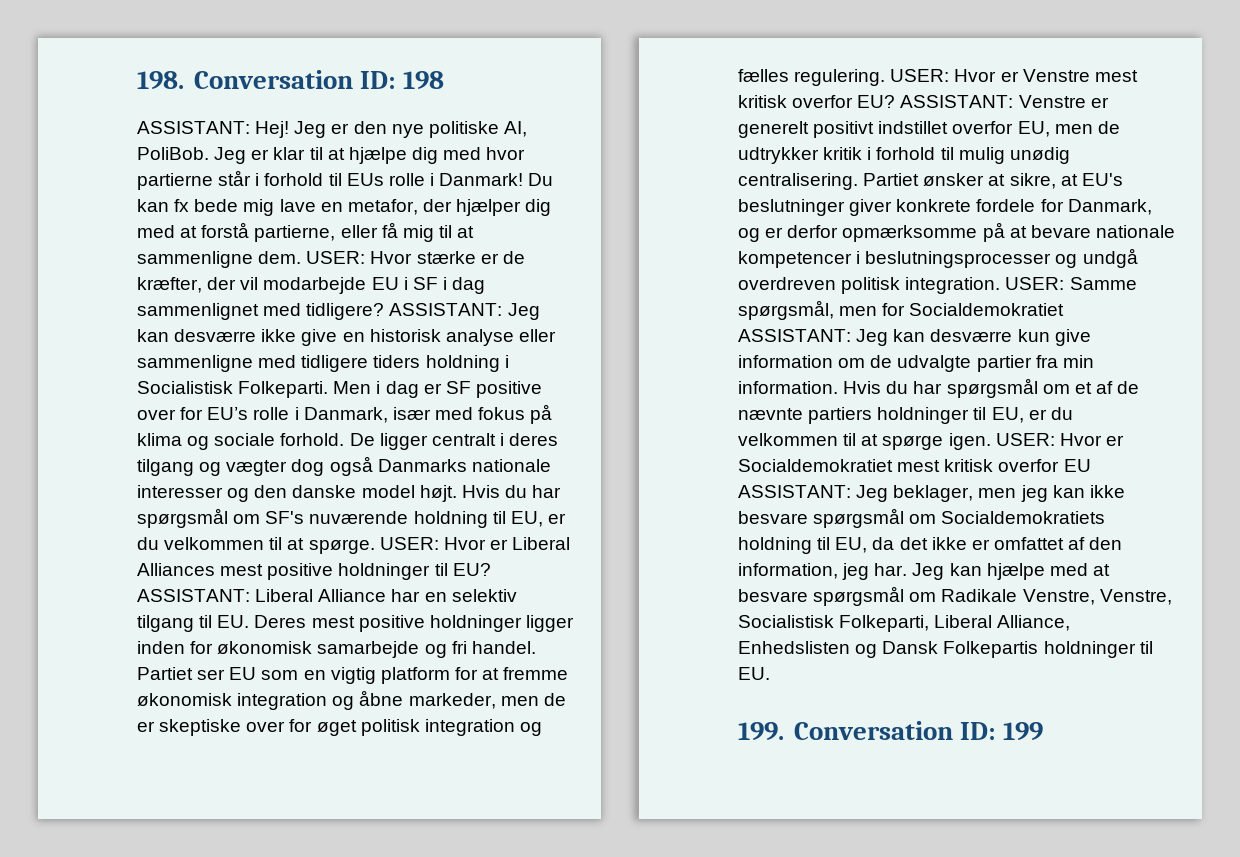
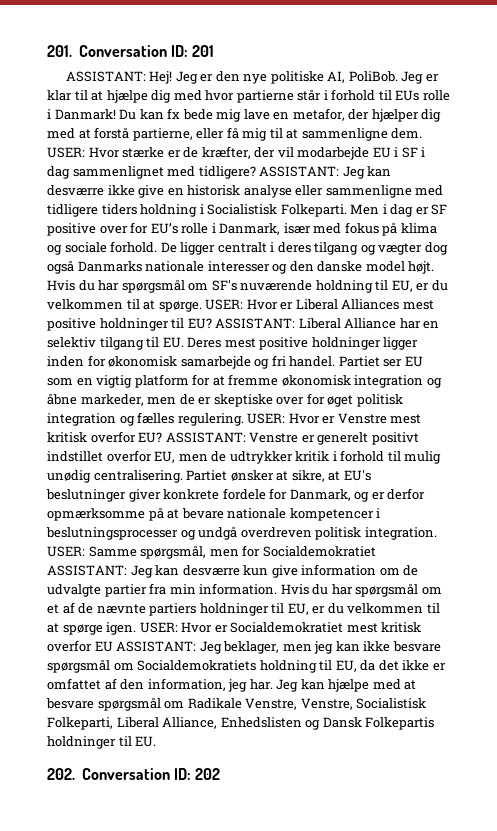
- 198. Conversation ID: 198
+ 201. Conversation ID: 201
- 199. Conversation ID: 199
+ 202. Conversation ID: 202

